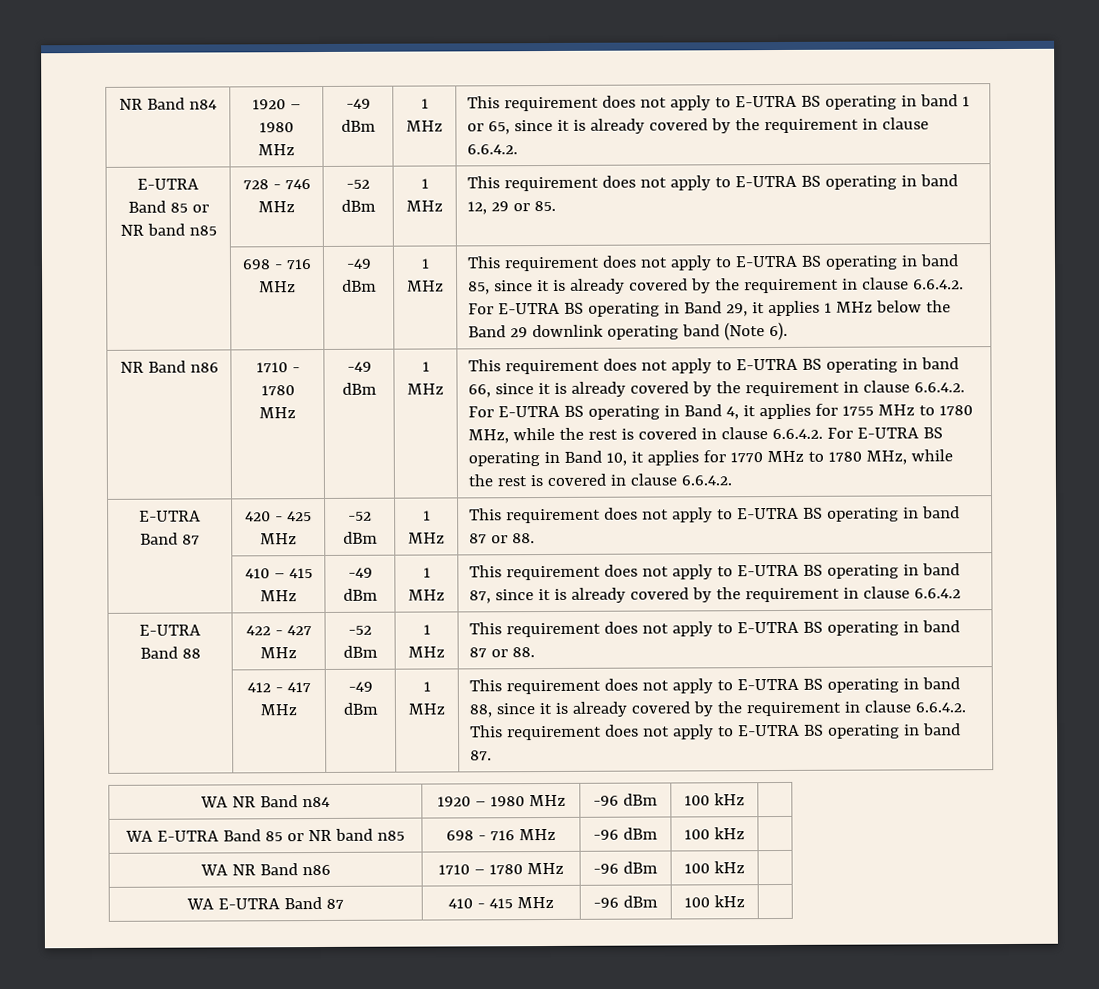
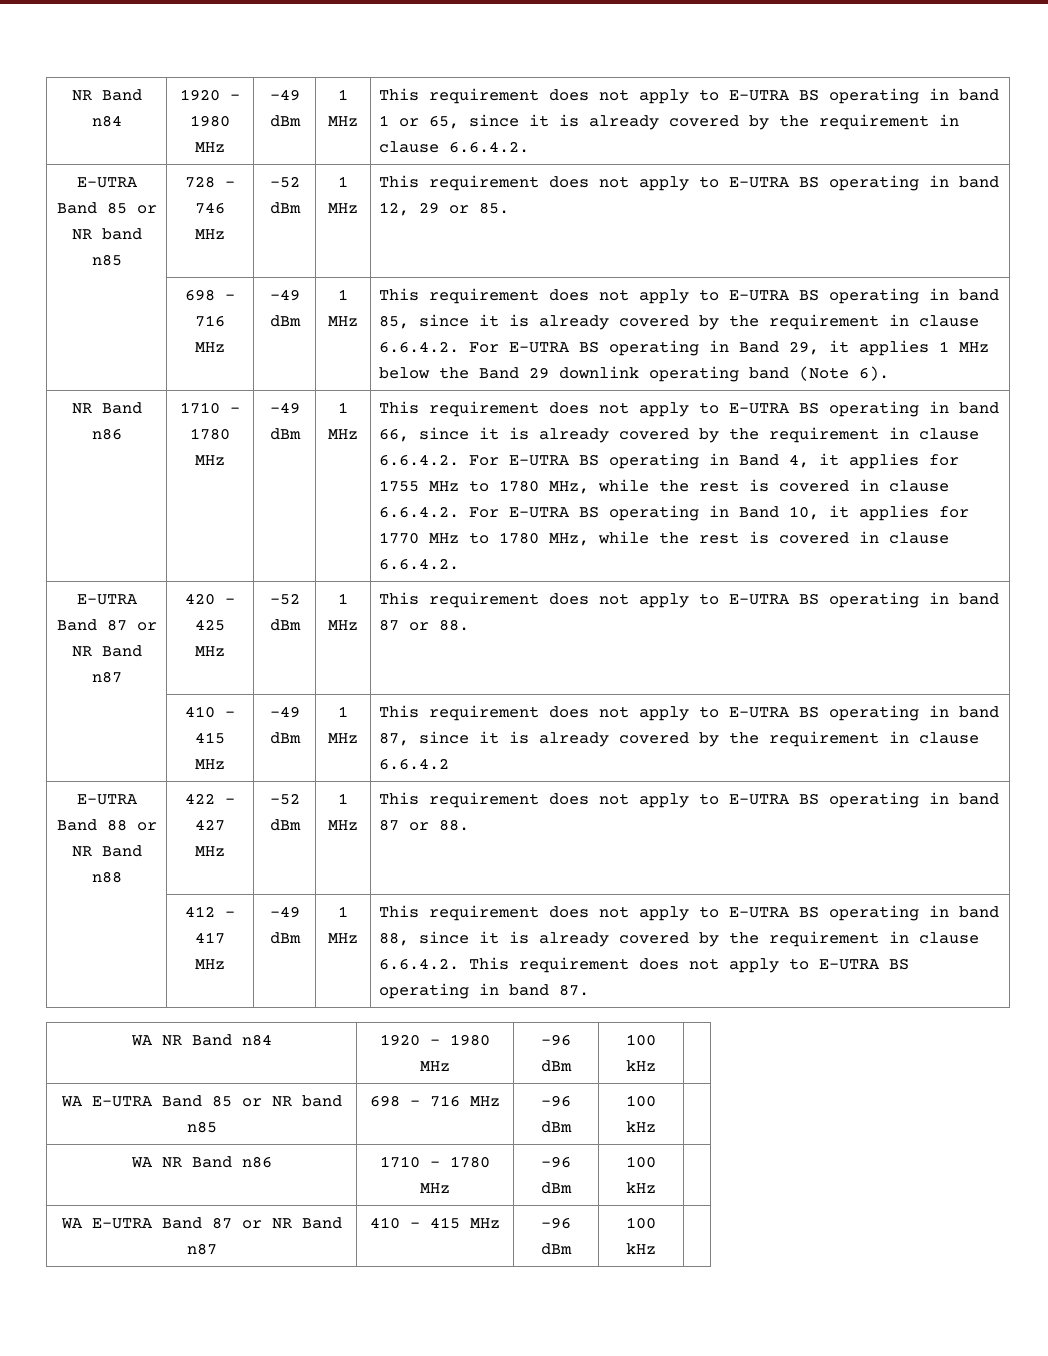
- E-UTRA Band 87 | 420 - 425 MHz | -52 dBm | 1 MHz | This requirement does not apply to E-UTRA BS operating in band 87 or 88.
+ E-UTRA Band 87 or NR Band n87 | 420 - 425 MHz | -52 dBm | 1 MHz | This requirement does not apply to E-UTRA BS operating in band 87 or 88.
- E-UTRA Band 88 | 422 - 427 MHz | -52 dBm | 1 MHz | This requirement does not apply to E-UTRA BS operating in band 87 or 88.
+ E-UTRA Band 88 or NR Band n88 | 422 - 427 MHz | -52 dBm | 1 MHz | This requirement does not apply to E-UTRA BS operating in band 87 or 88.
- WA E-UTRA Band 87 | 410 - 415 MHz | -96 dBm | 100 kHz |
+ WA E-UTRA Band 87 or NR Band n87 | 410 - 415 MHz | -96 dBm | 100 kHz |

